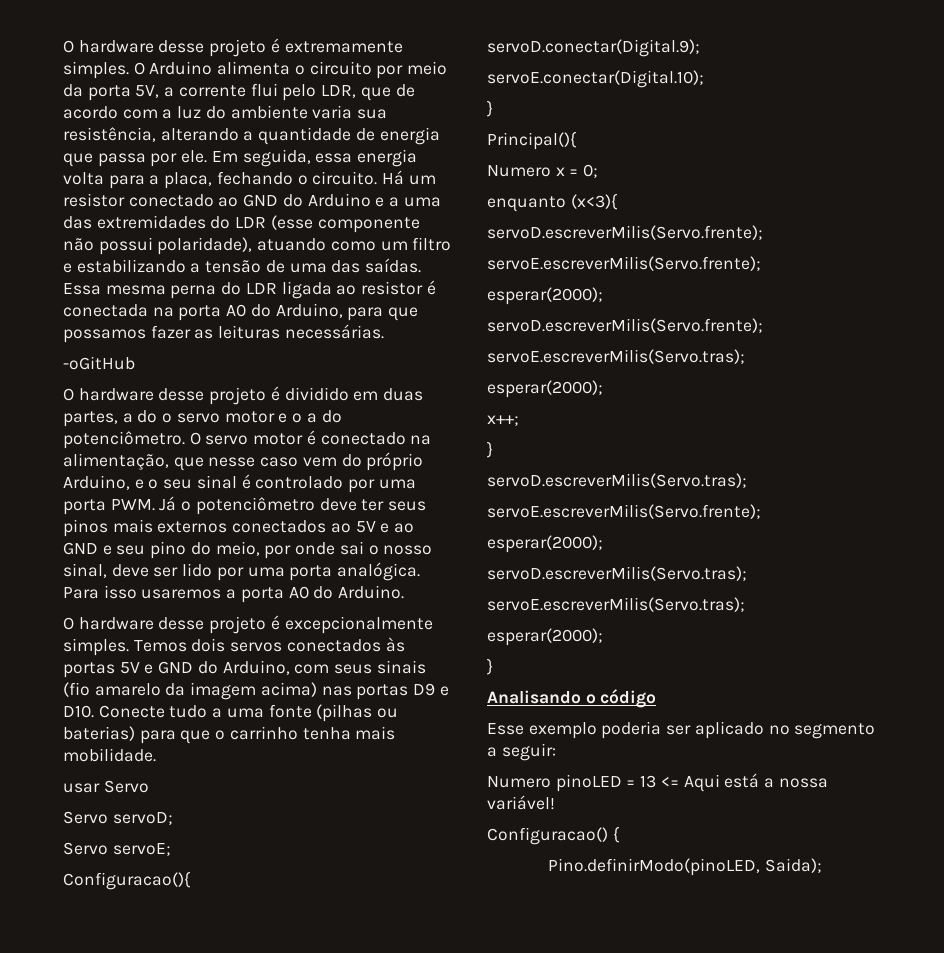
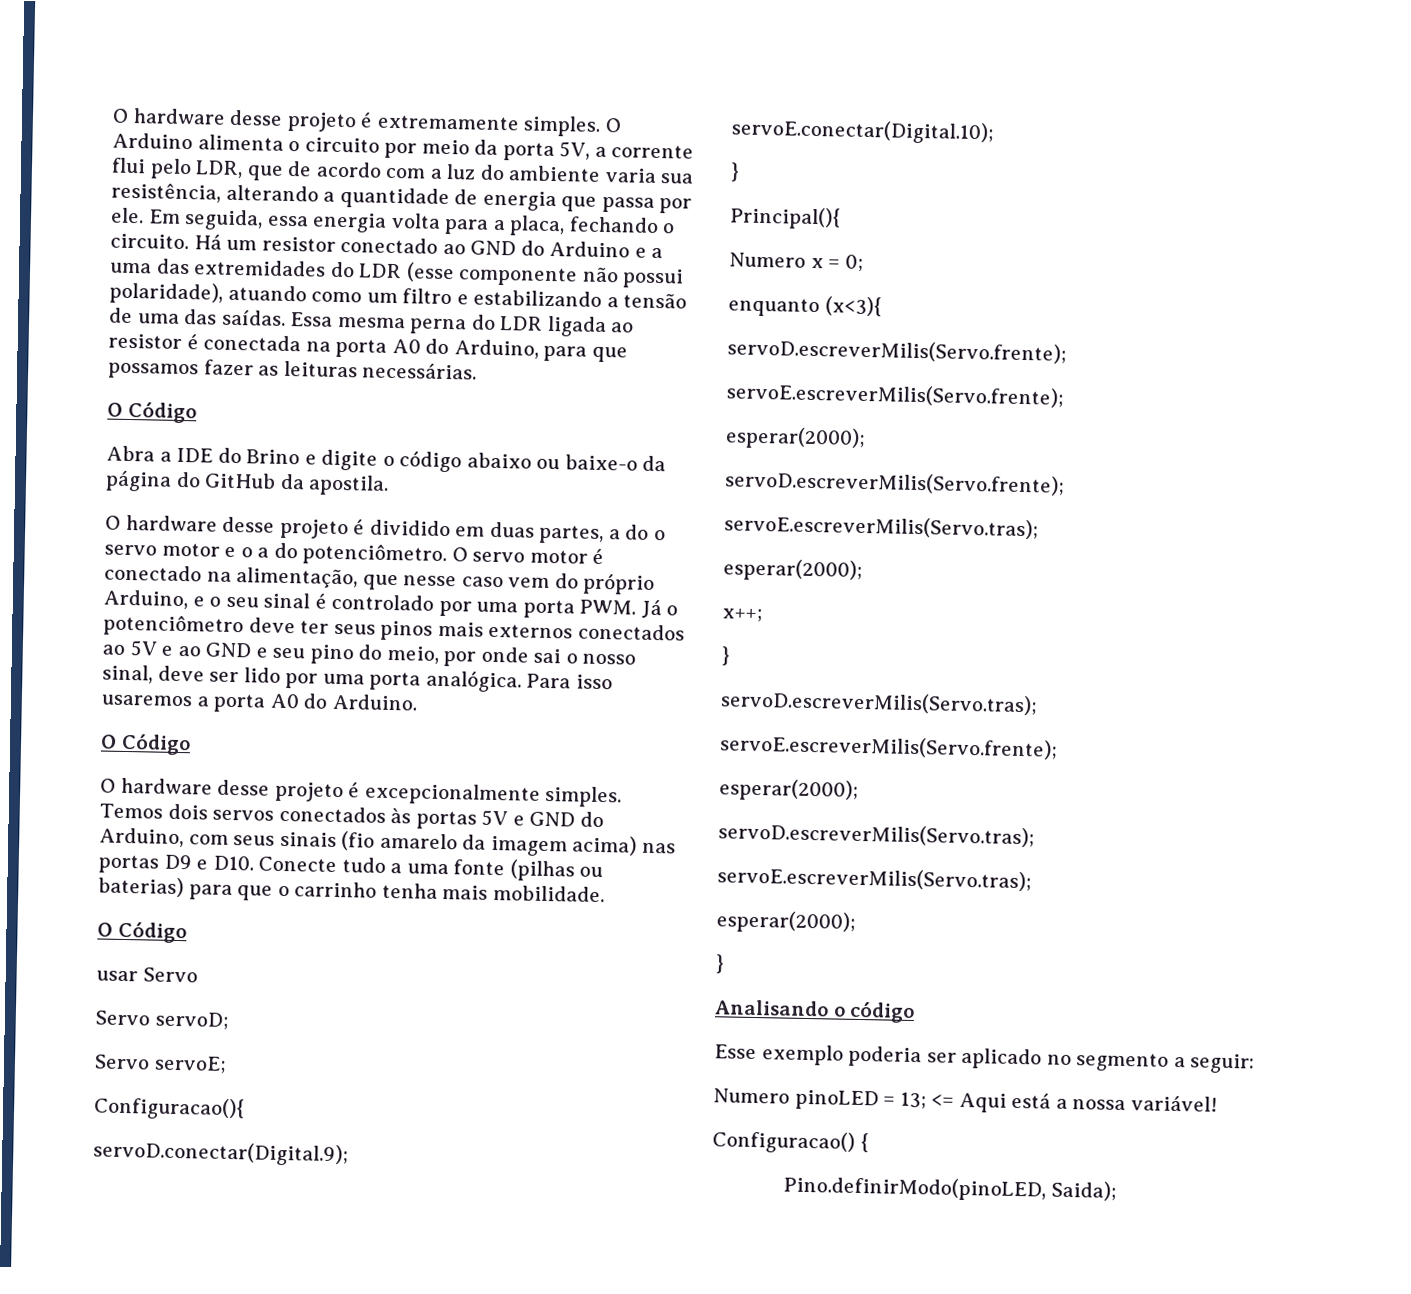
  Essa mesma perna do LDR ligada ao resistor é conectada na porta A0 do Arduino, para que possamos fazer as leituras necessárias.
- -oGitHub
+ O Código
+ Abra a IDE do Brino e digite o código abaixo ou baixe-o da página do GitHub da apostila.
  Para isso usaremos a porta A0 do Arduino.
+ O Código
  Temos dois servos conectados às portas 5V e GND do Arduino, com seus sinais (fio amarelo da imagem acima) nas portas D9 e D10. Conecte tudo a uma fonte (pilhas ou baterias) para que o carrinho tenha mais mobilidade.
+ O Código
- Numero pinoLED = 13 <= Aqui está a nossa variável!
+ Numero pinoLED = 13; <= Aqui está a nossa variável!

